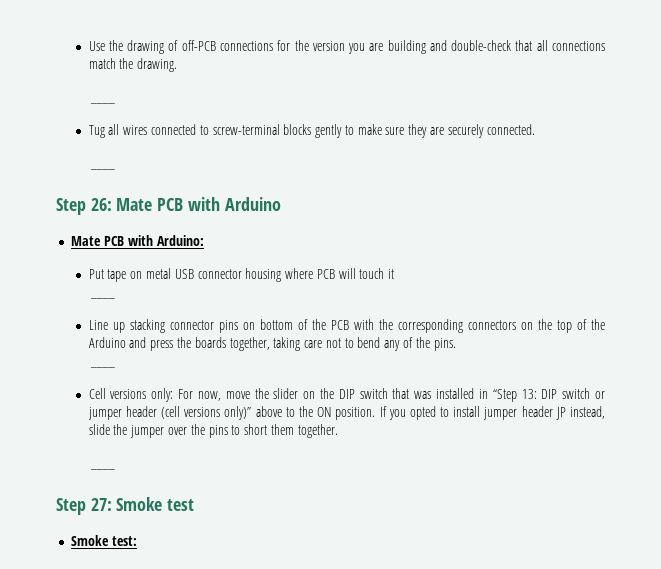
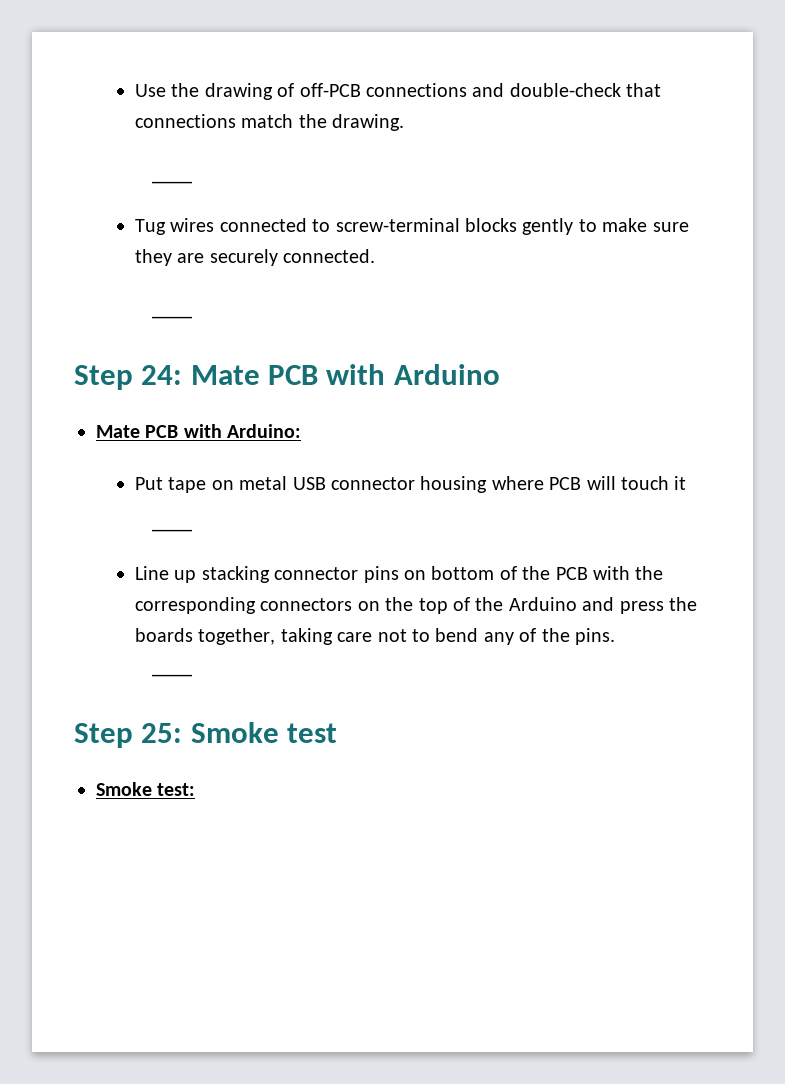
- Use the drawing of off-PCB connections for the version you are building and double-check that all connections match the drawing.
+ Use the drawing of off-PCB connections and double-check that connections match the drawing.
- Tug all wires connected to screw-terminal blocks gently to make sure they are securely connected.
+ Tug wires connected to screw-terminal blocks gently to make sure they are securely connected.
- Step 26: Mate PCB with Arduino
+ Step 24: Mate PCB with Arduino
- Cell versions only: For now, move the slider on the DIP switch that was installed in “Step 13: DIP switch or jumper header (cell versions only)” above to the ON position. If you opted to install jumper header JP instead, slide the jumper over the pins to short them together.
- ____
- Step 27: Smoke test
+ Step 25: Smoke test

